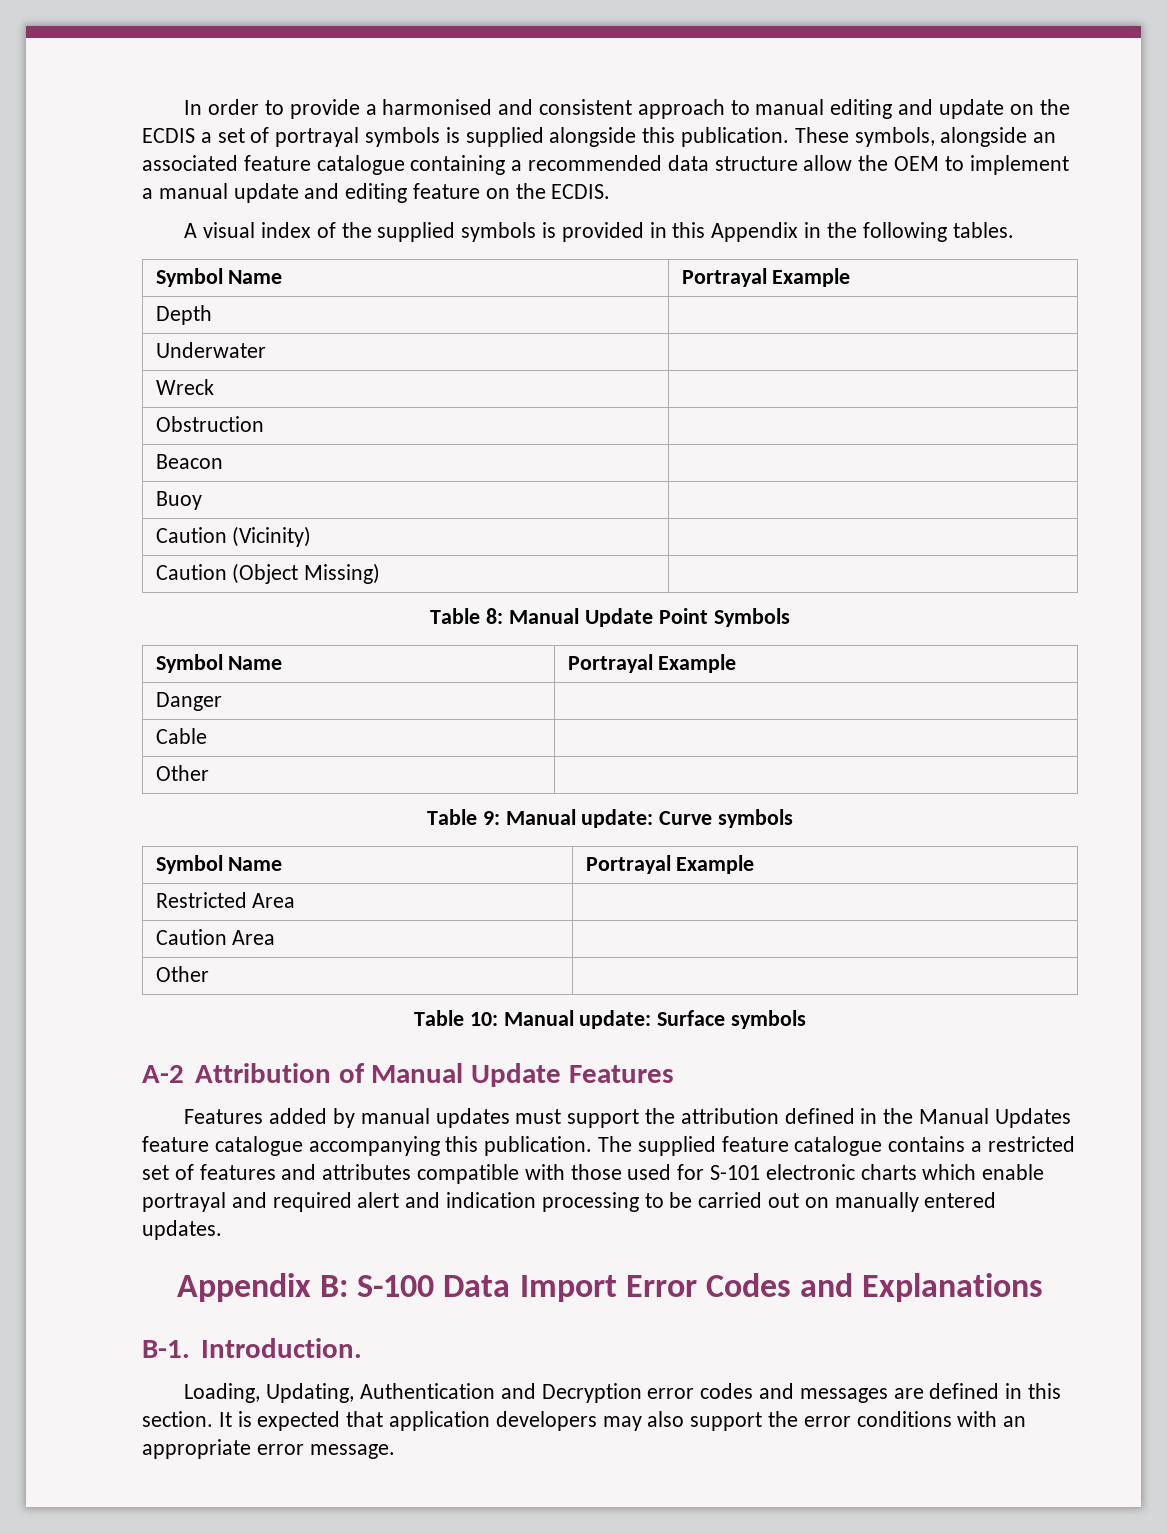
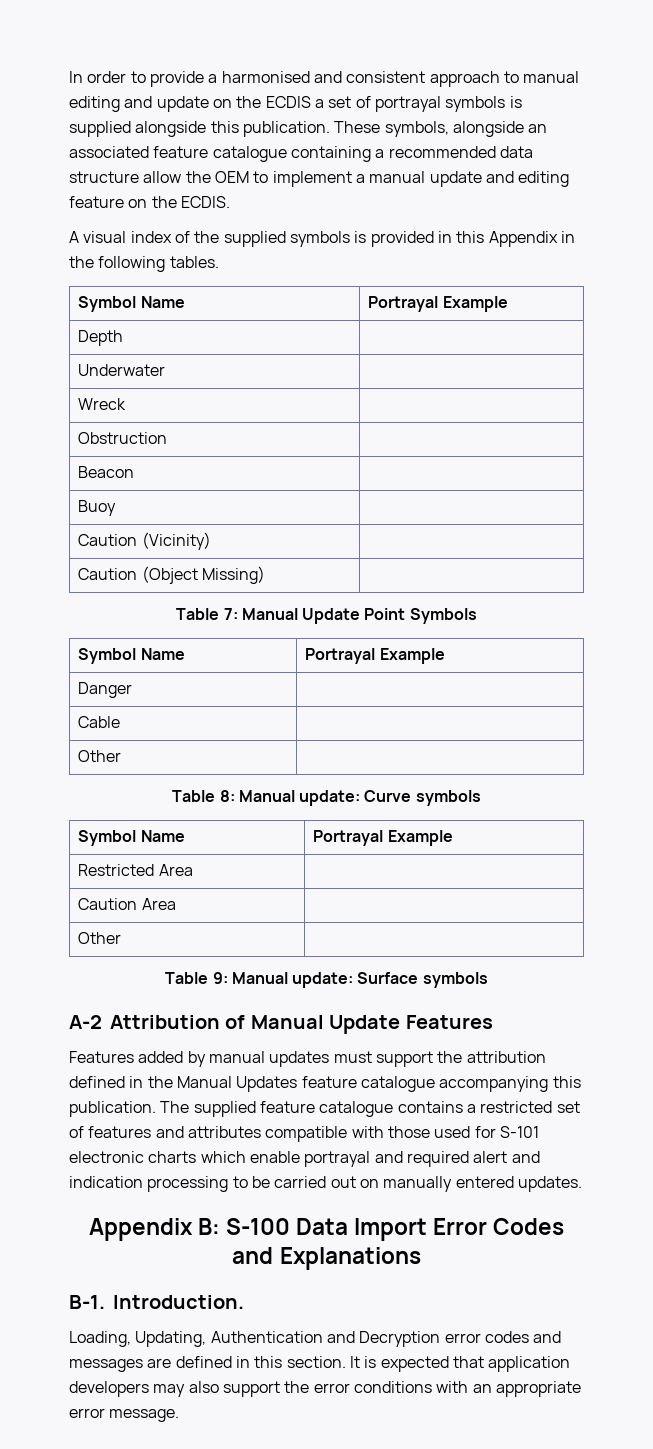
- Table 8: Manual Update Point Symbols
+ Table 7: Manual Update Point Symbols
- Table 9: Manual update: Curve symbols
+ Table 8: Manual update: Curve symbols
- Table 10: Manual update: Surface symbols
+ Table 9: Manual update: Surface symbols

